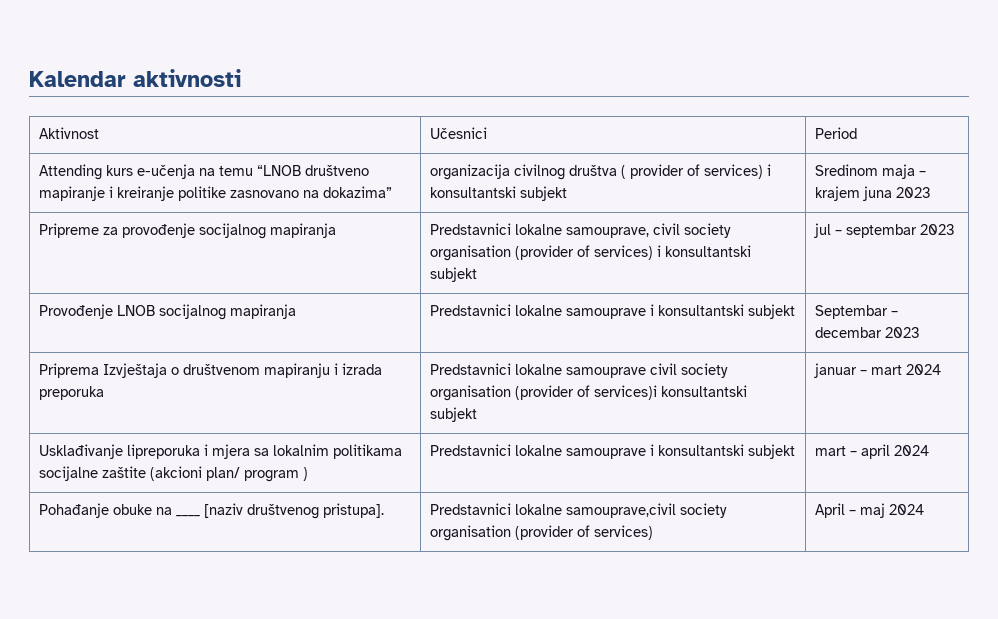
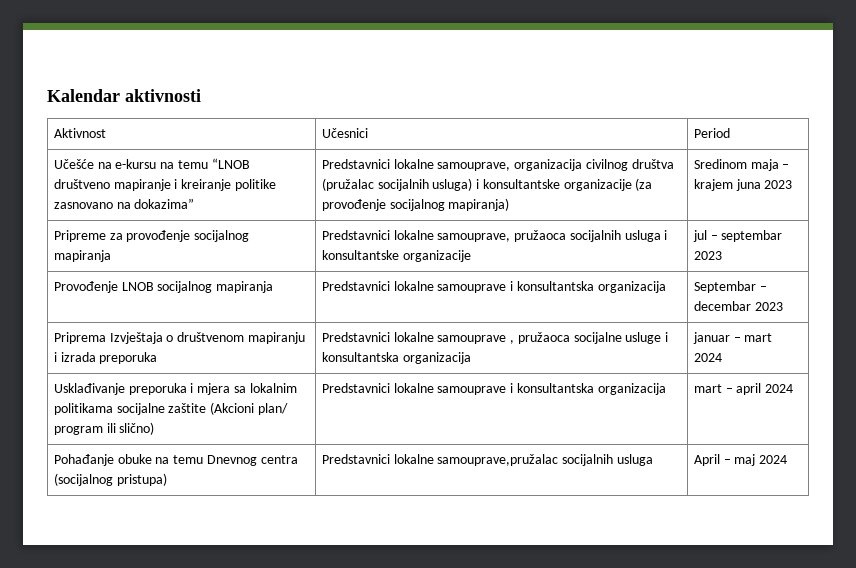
- Attending kurs e-učenja na temu “LNOB društveno mapiranje i kreiranje politike zasnovano na dokazima” | organizacija civilnog društva ( provider of services) i konsultantski subjekt | Sredinom maja – krajem juna 2023
+ Učešće na e-kursu na temu “LNOB društveno mapiranje i kreiranje politike zasnovano na dokazima” | Predstavnici lokalne samouprave, organizacija civilnog društva (pružalac socijalnih usluga) i konsultantske organizacije (za provođenje socijalnog mapiranja) | Sredinom maja – krajem juna 2023
- Pripreme za provođenje socijalnog mapiranja | Predstavnici lokalne samouprave, civil society organisation (provider of services) i konsultantski subjekt | jul – septembar 2023
+ Pripreme za provođenje socijalnog mapiranja | Predstavnici lokalne samouprave, pružaoca socijalnih usluga i konsultantske organizacije | jul – septembar 2023
- Provođenje LNOB socijalnog mapiranja | Predstavnici lokalne samouprave i konsultantski subjekt | Septembar – decembar 2023
+ Provođenje LNOB socijalnog mapiranja | Predstavnici lokalne samouprave i konsultantska organizacija | Septembar – decembar 2023
- Priprema Izvještaja o društvenom mapiranju i izrada preporuka | Predstavnici lokalne samouprave civil society organisation (provider of services)i konsultantski subjekt | januar – mart 2024
+ Priprema Izvještaja o društvenom mapiranju i izrada preporuka | Predstavnici lokalne samouprave , pružaoca socijalne usluge i konsultantska organizacija | januar – mart 2024
- Usklađivanje lipreporuka i mjera sa lokalnim politikama socijalne zaštite (akcioni plan/ program ) | Predstavnici lokalne samouprave i konsultantski subjekt | mart – april 2024
+ Usklađivanje preporuka i mjera sa lokalnim politikama socijalne zaštite (Akcioni plan/ program ili slično) | Predstavnici lokalne samouprave i konsultantska organizacija | mart – april 2024
- Pohađanje obuke na ____ [naziv društvenog pristupa]. | Predstavnici lokalne samouprave,civil society organisation (provider of services) | April – maj 2024
+ Pohađanje obuke na temu Dnevnog centra (socijalnog pristupa) | Predstavnici lokalne samouprave,pružalac socijalnih usluga | April – maj 2024

